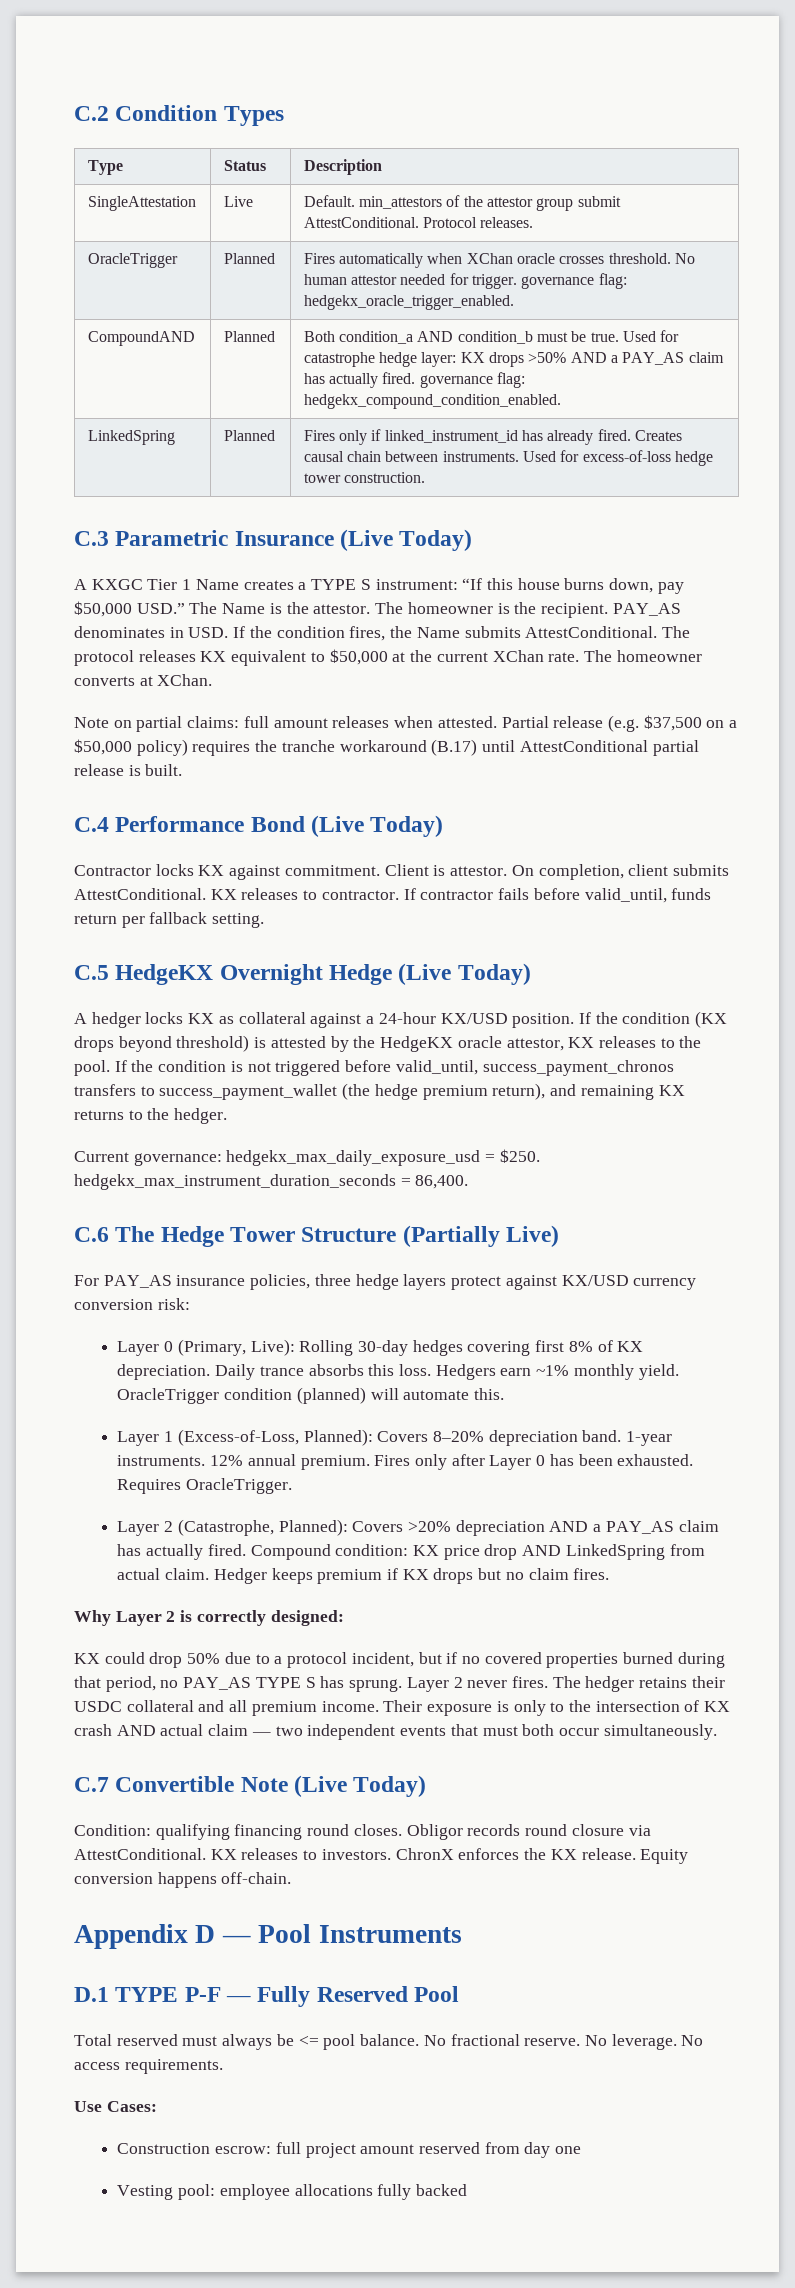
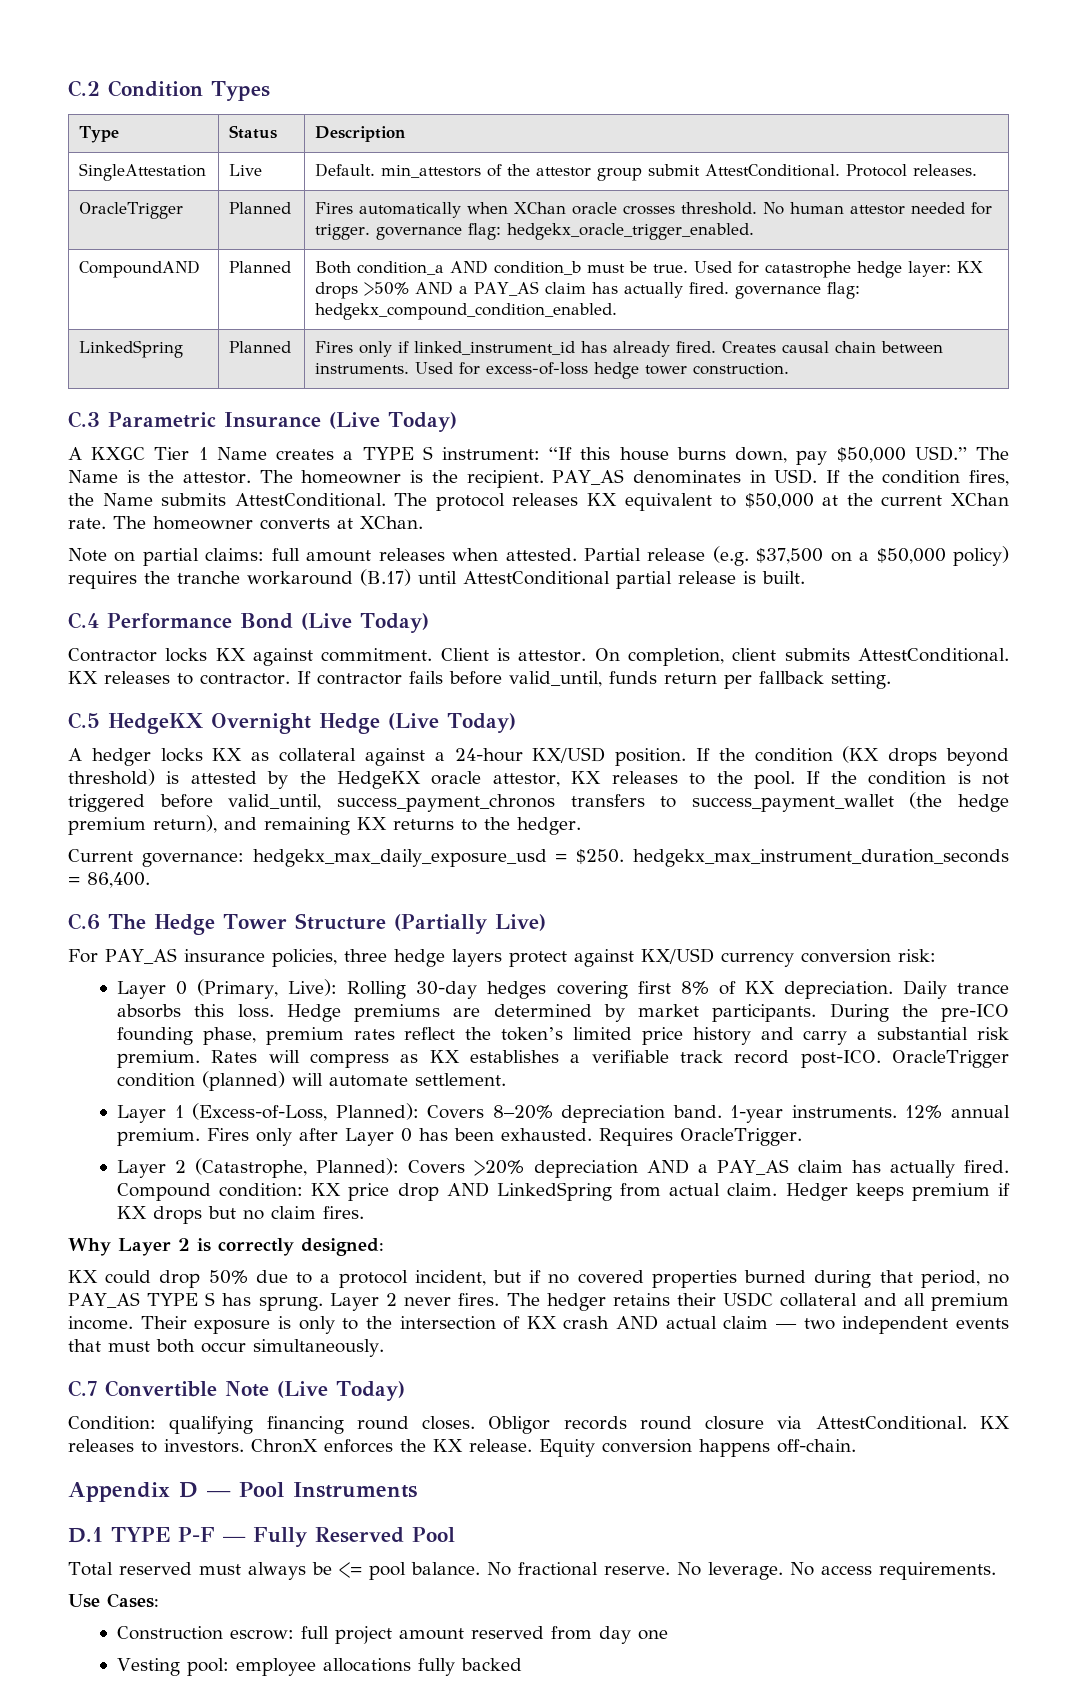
- Hedgers earn ~1% monthly yield.
+ Hedge premiums are determined by market participants. During the pre-ICO founding phase, premium rates reflect the token’s limited price history and carry a substantial risk premium. Rates will compress as KX establishes a verifiable track record post-ICO.
- OracleTrigger condition (planned) will automate this.
+ OracleTrigger condition (planned) will automate settlement.

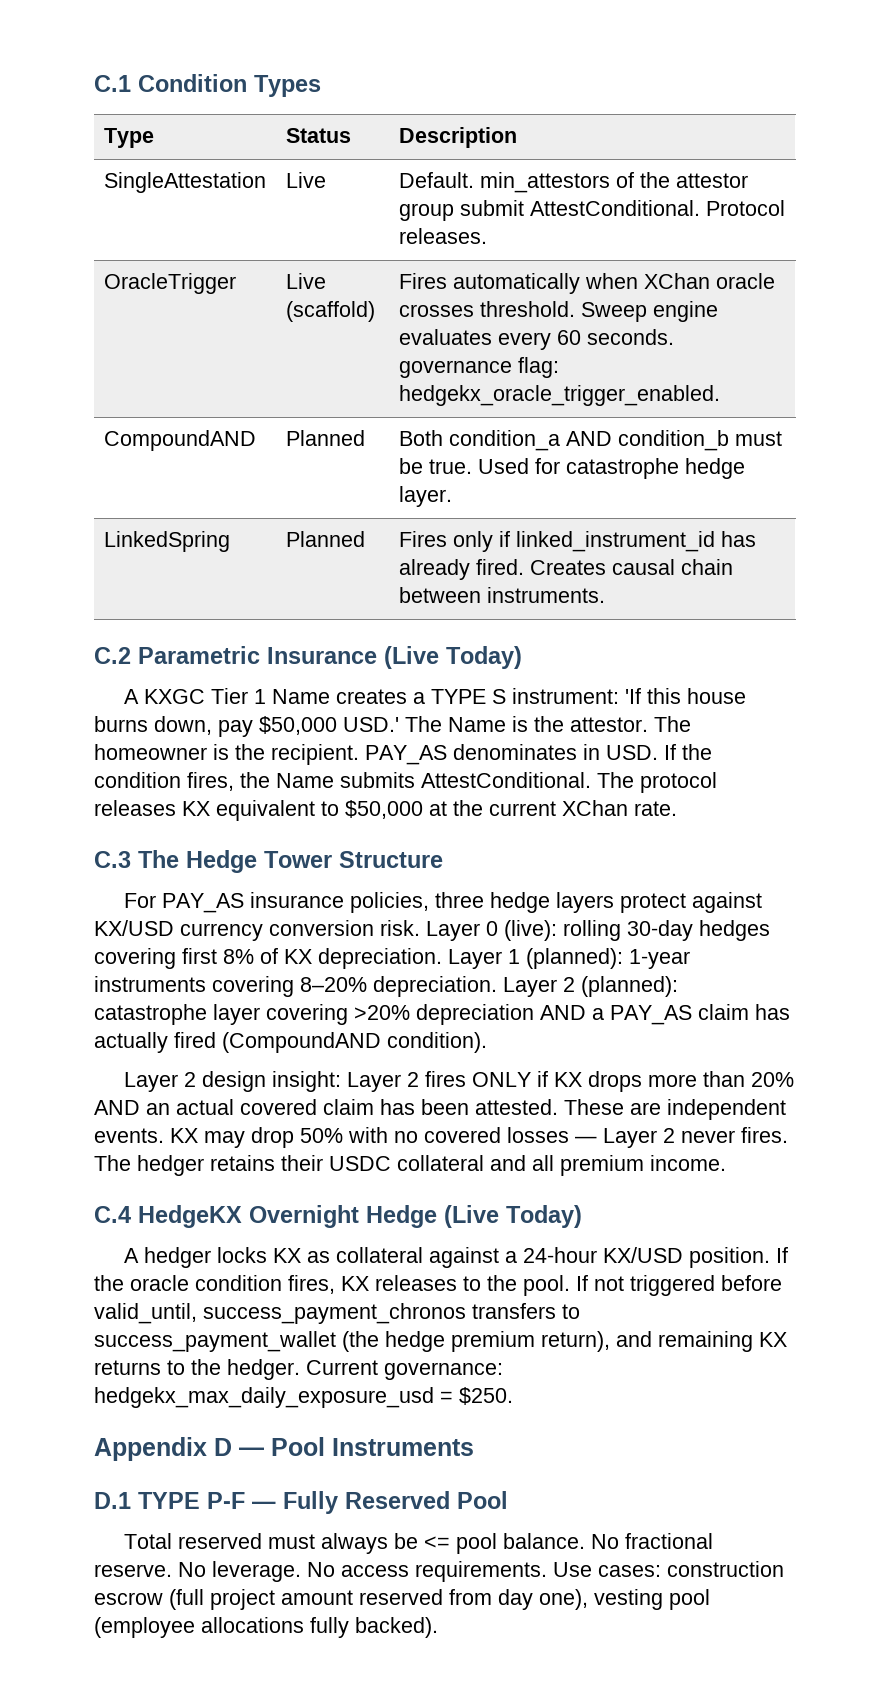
- C.2 Condition Types
+ C.1 Condition Types
- OracleTrigger | Planned | Fires automatically when XChan oracle crosses threshold. No human attestor needed for trigger. governance flag: hedgekx_oracle_trigger_enabled.
+ OracleTrigger | Live (scaffold) | Fires automatically when XChan oracle crosses threshold. Sweep engine evaluates every 60 seconds. governance flag: hedgekx_oracle_trigger_enabled.
- CompoundAND | Planned | Both condition_a AND condition_b must be true. Used for catastrophe hedge layer: KX drops >50% AND a PAY_AS claim has actually fired. governance flag: hedgekx_compound_condition_enabled.
+ CompoundAND | Planned | Both condition_a AND condition_b must be true. Used for catastrophe hedge layer.
- LinkedSpring | Planned | Fires only if linked_instrument_id has already fired. Creates causal chain between instruments. Used for excess-of-loss hedge tower construction.
- C.3 Parametric Insurance (Live Today)
+ LinkedSpring | Planned | Fires only if linked_instrument_id has already fired. Creates causal chain between instruments.
+ C.2 Parametric Insurance (Live Today)
- A KXGC Tier 1 Name creates a TYPE S instrument: “If this house burns down, pay $50,000 USD.” The Name is the attestor.
+ A KXGC Tier 1 Name creates a TYPE S instrument: 'If this house burns down, pay $50,000 USD.' The Name is the attestor.
- The protocol releases KX equivalent to $50,000 at the current XChan rate. The homeowner converts at XChan.
- Note on partial claims: full amount releases when attested. Partial release (e.g. $37,500 on a $50,000 policy) requires the tranche workaround (B.17) until AttestConditional partial release is built.
- C.4 Performance Bond (Live Today)
- Contractor locks KX against commitment. Client is attestor. On completion, client submits AttestConditional. KX releases to contractor. If contractor fails before valid_until, funds return per fallback setting.
- C.5 HedgeKX Overnight Hedge (Live Today)
+ The protocol releases KX equivalent to $50,000 at the current XChan rate.
+ C.3 The Hedge Tower Structure
+ For PAY_AS insurance policies, three hedge layers protect against KX/USD currency conversion risk. Layer 0 (live): rolling 30-day hedges covering first 8% of KX depreciation. Layer 1 (planned): 1-year instruments covering 8–20% depreciation. Layer 2 (planned): catastrophe layer covering >20% depreciation AND a PAY_AS claim has actually fired (CompoundAND condition).
+ Layer 2 design insight: Layer 2 fires ONLY if KX drops more than 20% AND an actual covered claim has been attested. These are independent events. KX may drop 50% with no covered losses — Layer 2 never fires. The hedger retains their USDC collateral and all premium income.
+ C.4 HedgeKX Overnight Hedge (Live Today)
- If the condition (KX drops beyond threshold) is attested by the HedgeKX oracle attestor, KX releases to the pool.
+ If the oracle condition fires, KX releases to the pool.
- If the condition is not triggered before valid_until, success_payment_chronos transfers to success_payment_wallet (the hedge premium return), and remaining KX returns to the hedger.
- Current governance: hedgekx_max_daily_exposure_usd = $250. hedgekx_max_instrument_duration_seconds = 86,400.
- C.6 The Hedge Tower Structure (Partially Live)
- For PAY_AS insurance policies, three hedge layers protect against KX/USD currency conversion risk:
- Layer 0 (Primary, Live): Rolling 30-day hedges covering first 8% of KX depreciation. Daily trance absorbs this loss. Hedge premiums are determined by market participants. During the pre-ICO founding phase, premium rates reflect the token’s limited price history and carry a substantial risk premium. Rates will compress as KX establishes a verifiable track record post-ICO. OracleTrigger condition (planned) will automate settlement.
- Layer 1 (Excess-of-Loss, Planned): Covers 8–20% depreciation band. 1-year instruments. 12% annual premium. Fires only after Layer 0 has been exhausted. Requires OracleTrigger.
- Layer 2 (Catastrophe, Planned): Covers >20% depreciation AND a PAY_AS claim has actually fired. Compound condition: KX price drop AND LinkedSpring from actual claim. Hedger keeps premium if KX drops but no claim fires.
- Why Layer 2 is correctly designed:
- KX could drop 50% due to a protocol incident, but if no covered properties burned during that period, no PAY_AS TYPE S has sprung. Layer 2 never fires. The hedger retains their USDC collateral and all premium income. Their exposure is only to the intersection of KX crash AND actual claim — two independent events that must both occur simultaneously.
- C.7 Convertible Note (Live Today)
- Condition: qualifying financing round closes. Obligor records round closure via AttestConditional. KX releases to investors. ChronX enforces the KX release. Equity conversion happens off-chain.
+ If not triggered before valid_until, success_payment_chronos transfers to success_payment_wallet (the hedge premium return), and remaining KX returns to the hedger. Current governance: hedgekx_max_daily_exposure_usd = $250.
- No access requirements.
- Use Cases:
- Construction escrow: full project amount reserved from day one
- Vesting pool: employee allocations fully backed
+ No access requirements. Use cases: construction escrow (full project amount reserved from day one), vesting pool (employee allocations fully backed).

